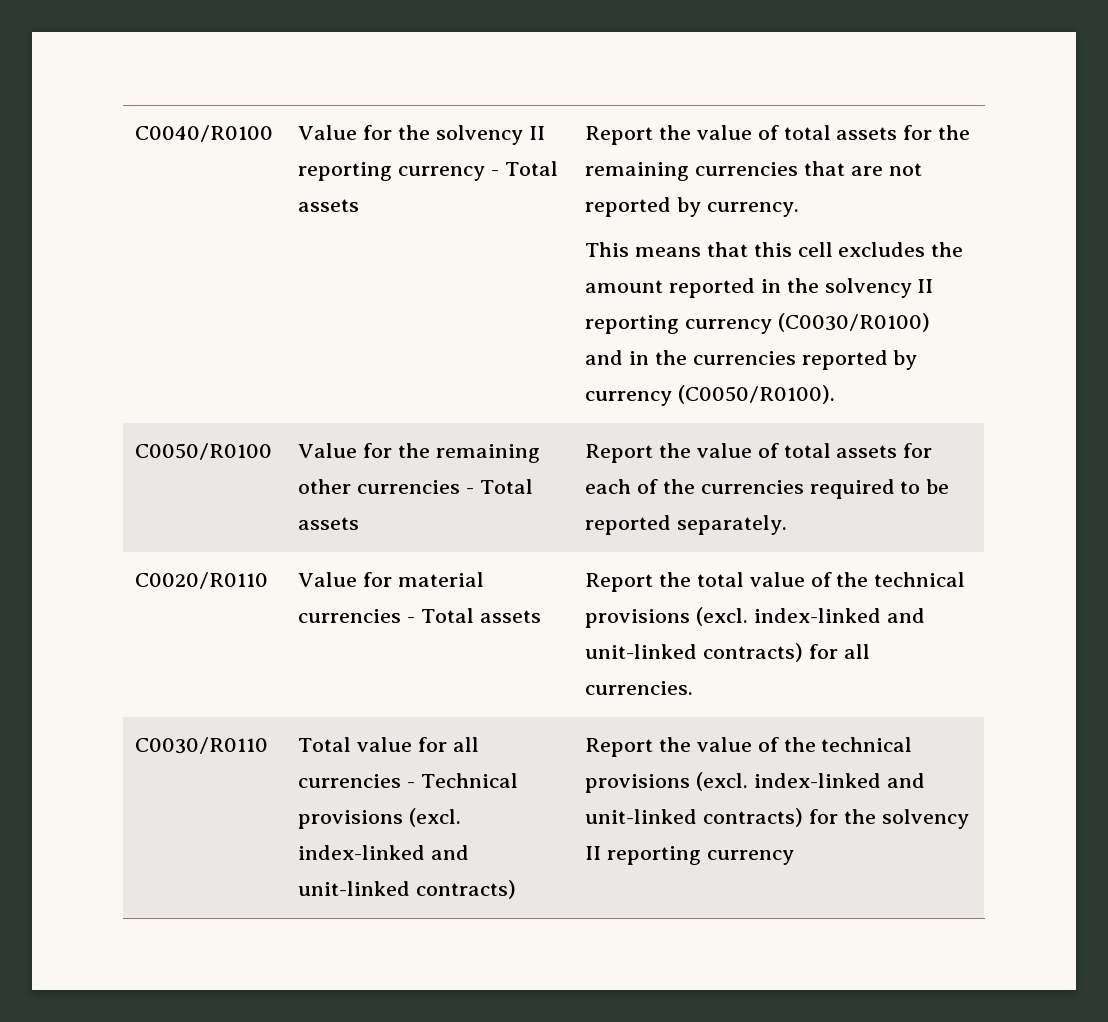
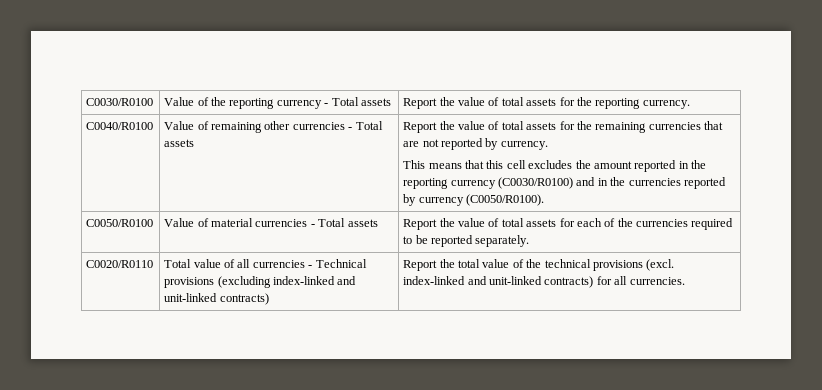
- C0040/R0100 | Value for the solvency II reporting currency - Total assets
+ C0030/R0100 | Value of the reporting currency - Total assets | Report the value of total assets for the reporting currency.
+ C0040/R0100 | Value of remaining other currencies - Total assets
- This means that this cell excludes the amount reported in the solvency II reporting currency (C0030/R0100) and in the currencies reported by currency (C0050/R0100).
+ This means that this cell excludes the amount reported in the reporting currency (C0030/R0100) and in the currencies reported by currency (C0050/R0100).
- C0050/R0100 | Value for the remaining other currencies - Total assets | Report the value of total assets for each of the currencies required to be reported separately.
+ C0050/R0100 | Value of material currencies - Total assets | Report the value of total assets for each of the currencies required to be reported separately.
- C0020/R0110 | Value for material currencies - Total assets | Report the total value of the technical provisions (excl. index-linked and unit-linked contracts) for all currencies.
+ C0020/R0110 | Total value of all currencies - Technical provisions (excluding index-linked and unit-linked contracts) | Report the total value of the technical provisions (excl. index-linked and unit-linked contracts) for all currencies.
- C0030/R0110 | Total value for all currencies - Technical provisions (excl. index-linked and unit-linked contracts) | Report the value of the technical provisions (excl. index-linked and unit-linked contracts) for the solvency II reporting currency

